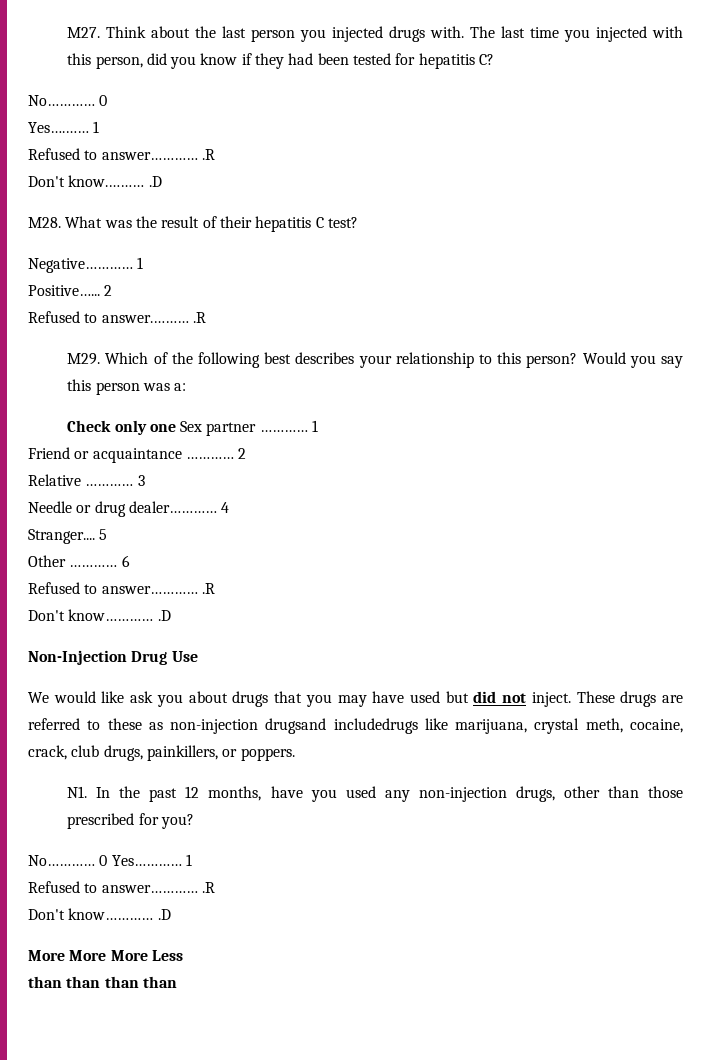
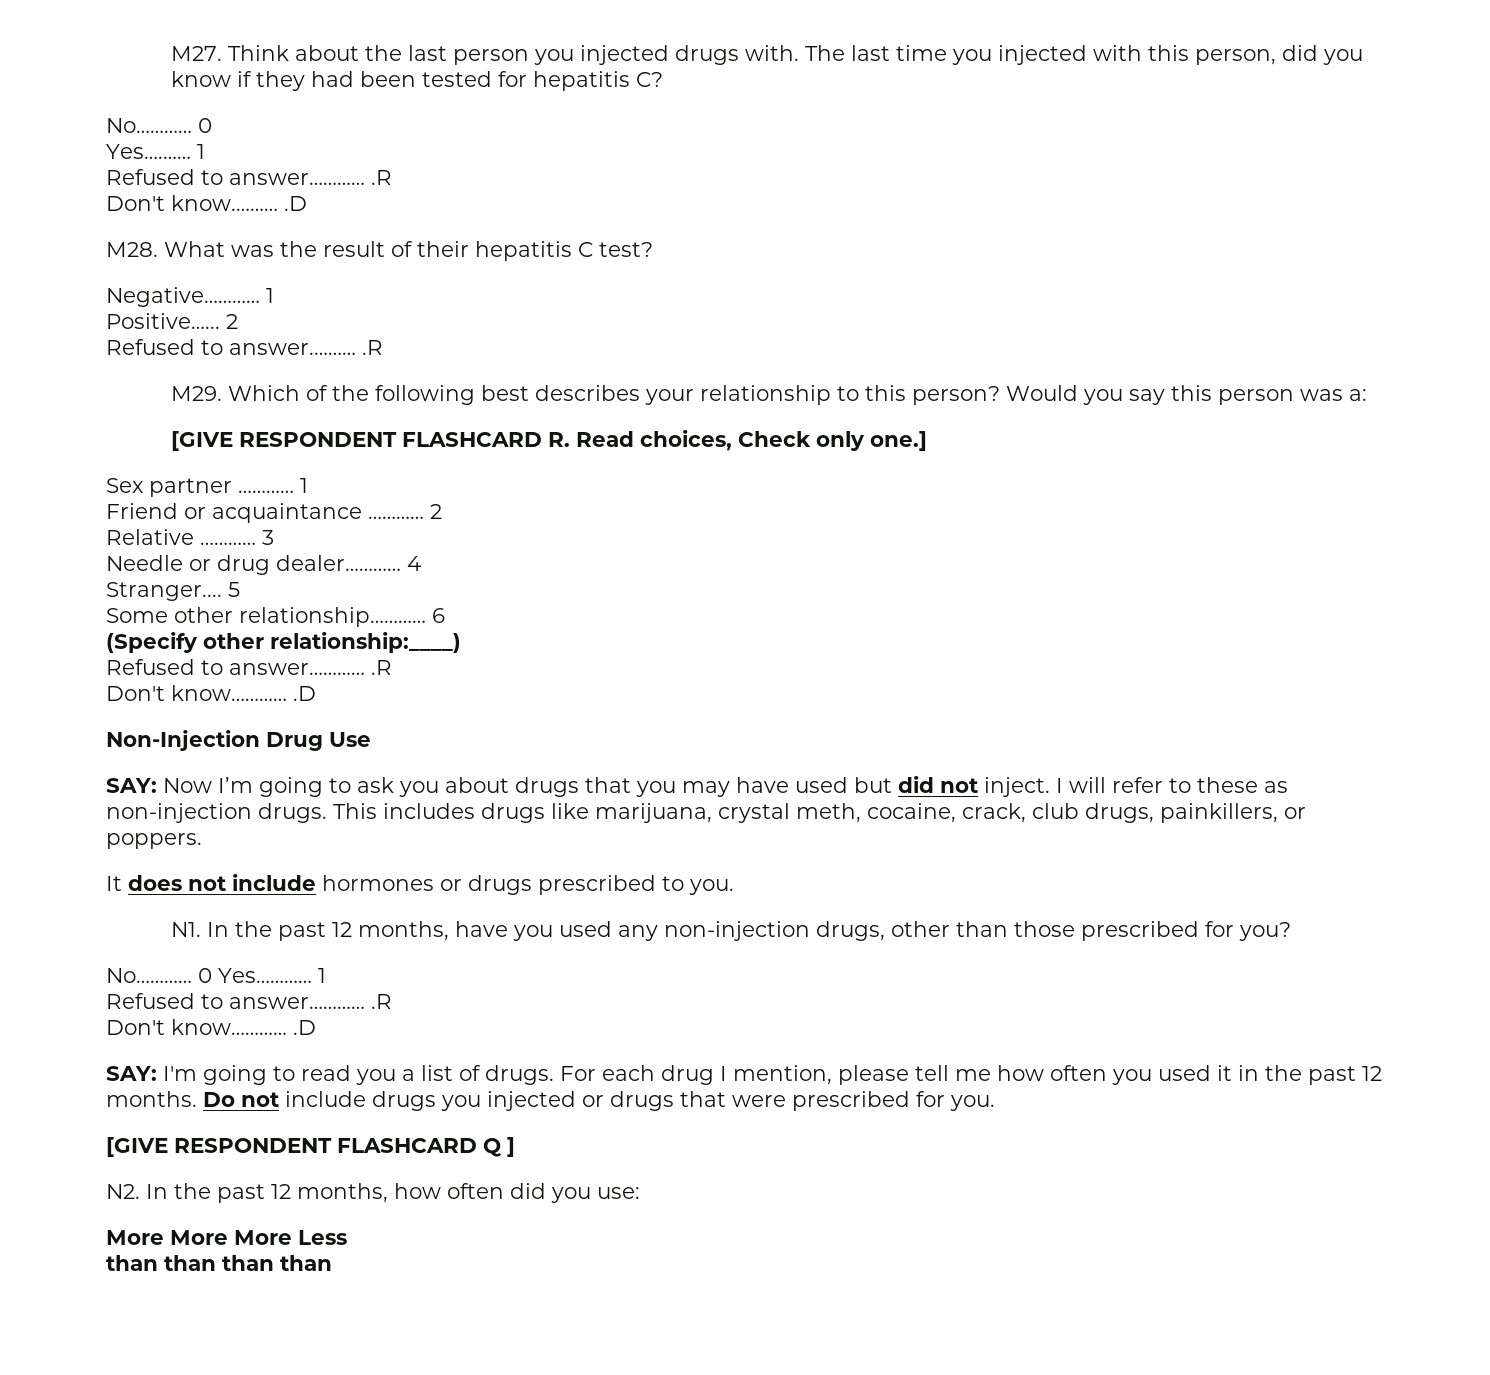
- Check only one Sex partner …………
+ [GIVE RESPONDENT FLASHCARD R. Read choices, Check only one.]
+ Sex partner …………
- Other ………… 6
+ Some other relationship………… 6
+ (Specify other relationship:____)
- We would like ask you about drugs that you may have used but did not inject.
+ SAY: Now I’m going to ask you about drugs that you may have used but did not inject.
- These drugs are referred to these as non-injection drugsand includedrugs like marijuana, crystal meth, cocaine, crack, club drugs, painkillers, or poppers.
+ I will refer to these as non-injection drugs. This includes drugs like marijuana, crystal meth, cocaine, crack, club drugs, painkillers, or poppers.
+ It does not include hormones or drugs prescribed to you.
+ SAY: I'm going to read you a list of drugs. For each drug I mention, please tell me how often you used it in the past 12 months. Do not include drugs you injected or drugs that were prescribed for you.
+ [GIVE RESPONDENT FLASHCARD Q ]
+ N2. In the past 12 months, how often did you use:

